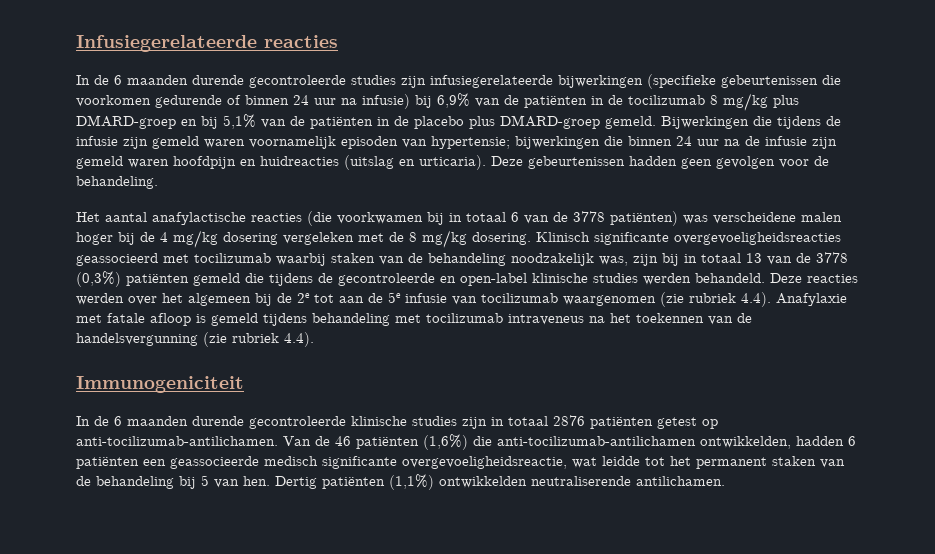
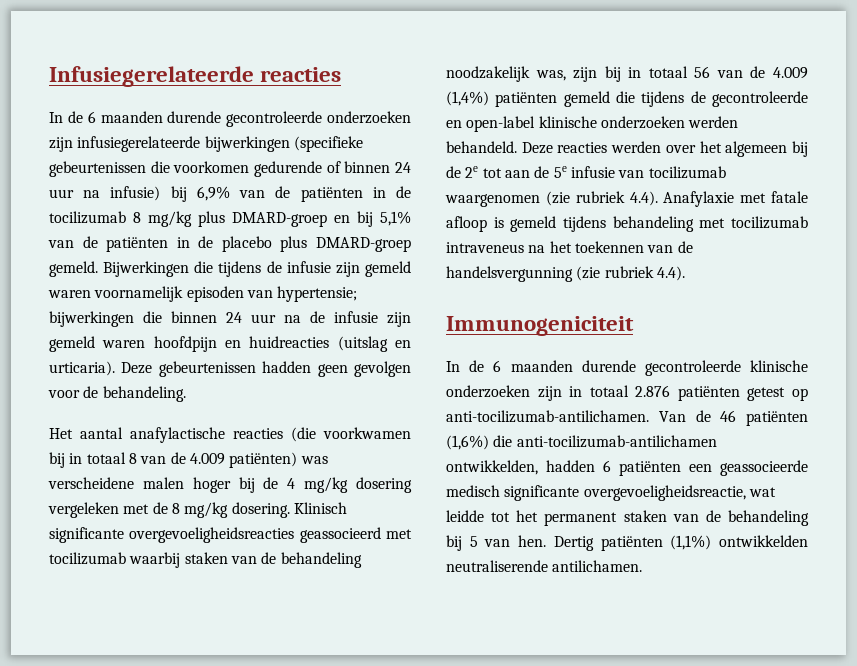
- In de 6 maanden durende gecontroleerde studies zijn infusiegerelateerde bijwerkingen (specifieke gebeurtenissen die voorkomen gedurende of binnen 24 uur na infusie) bij 6,9% van de patiënten in de tocilizumab 8 mg/kg plus DMARD-groep en bij 5,1% van de patiënten in de placebo plus DMARD-groep gemeld.
+ In de 6 maanden durende gecontroleerde onderzoeken zijn infusiegerelateerde bijwerkingen (specifieke gebeurtenissen die voorkomen gedurende of binnen 24 uur na infusie) bij 6,9% van de patiënten in de tocilizumab 8 mg/kg plus DMARD-groep en bij 5,1% van de patiënten in de placebo plus DMARD-groep gemeld.
- Het aantal anafylactische reacties (die voorkwamen bij in totaal 6 van de 3778 patiënten) was verscheidene malen hoger bij de 4 mg/kg dosering vergeleken met de 8 mg/kg dosering.
+ Het aantal anafylactische reacties (die voorkwamen bij in totaal 8 van de 4.009 patiënten) was verscheidene malen hoger bij de 4 mg/kg dosering vergeleken met de 8 mg/kg dosering.
- Klinisch significante overgevoeligheidsreacties geassocieerd met tocilizumab waarbij staken van de behandeling noodzakelijk was, zijn bij in totaal 13 van de 3778 (0,3%) patiënten gemeld die tijdens de gecontroleerde en open-label klinische studies werden behandeld.
+ Klinisch significante overgevoeligheidsreacties geassocieerd met tocilizumab waarbij staken van de behandeling noodzakelijk was, zijn bij in totaal 56 van de 4.009 (1,4%) patiënten gemeld die tijdens de gecontroleerde en open-label klinische onderzoeken werden behandeld.
- In de 6 maanden durende gecontroleerde klinische studies zijn in totaal 2876 patiënten getest op anti-tocilizumab-antilichamen.
+ In de 6 maanden durende gecontroleerde klinische onderzoeken zijn in totaal 2.876 patiënten getest op anti-tocilizumab-antilichamen.

